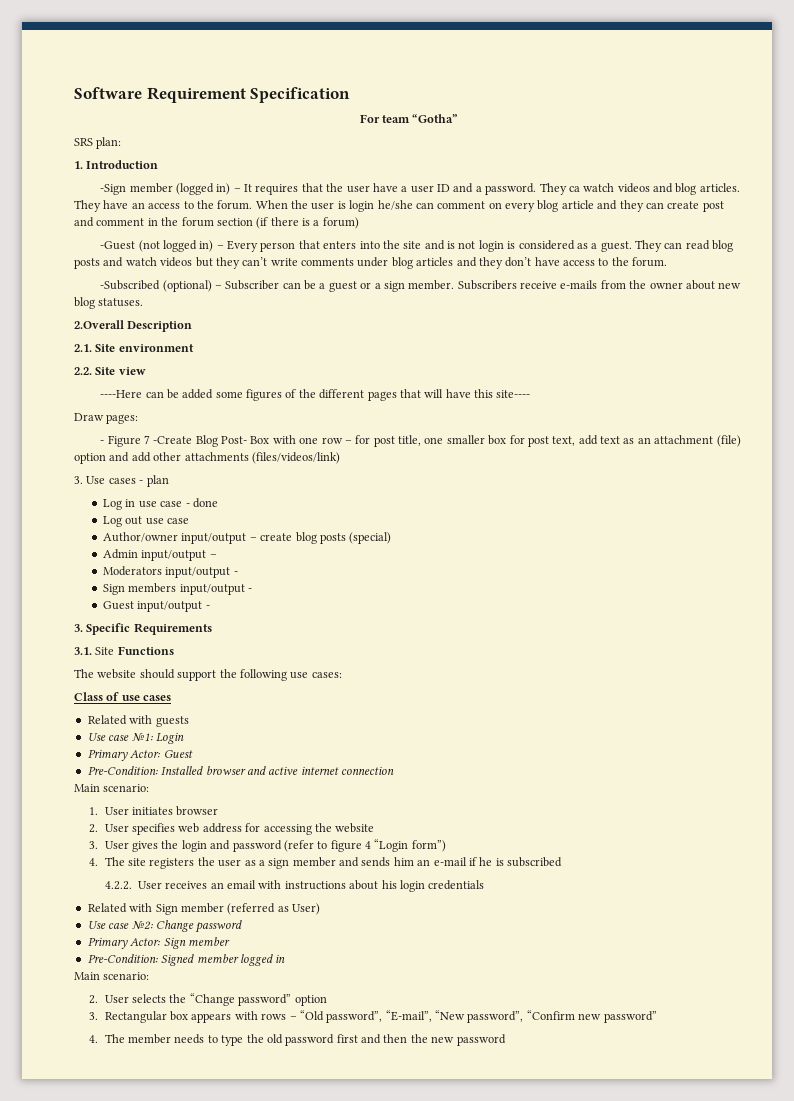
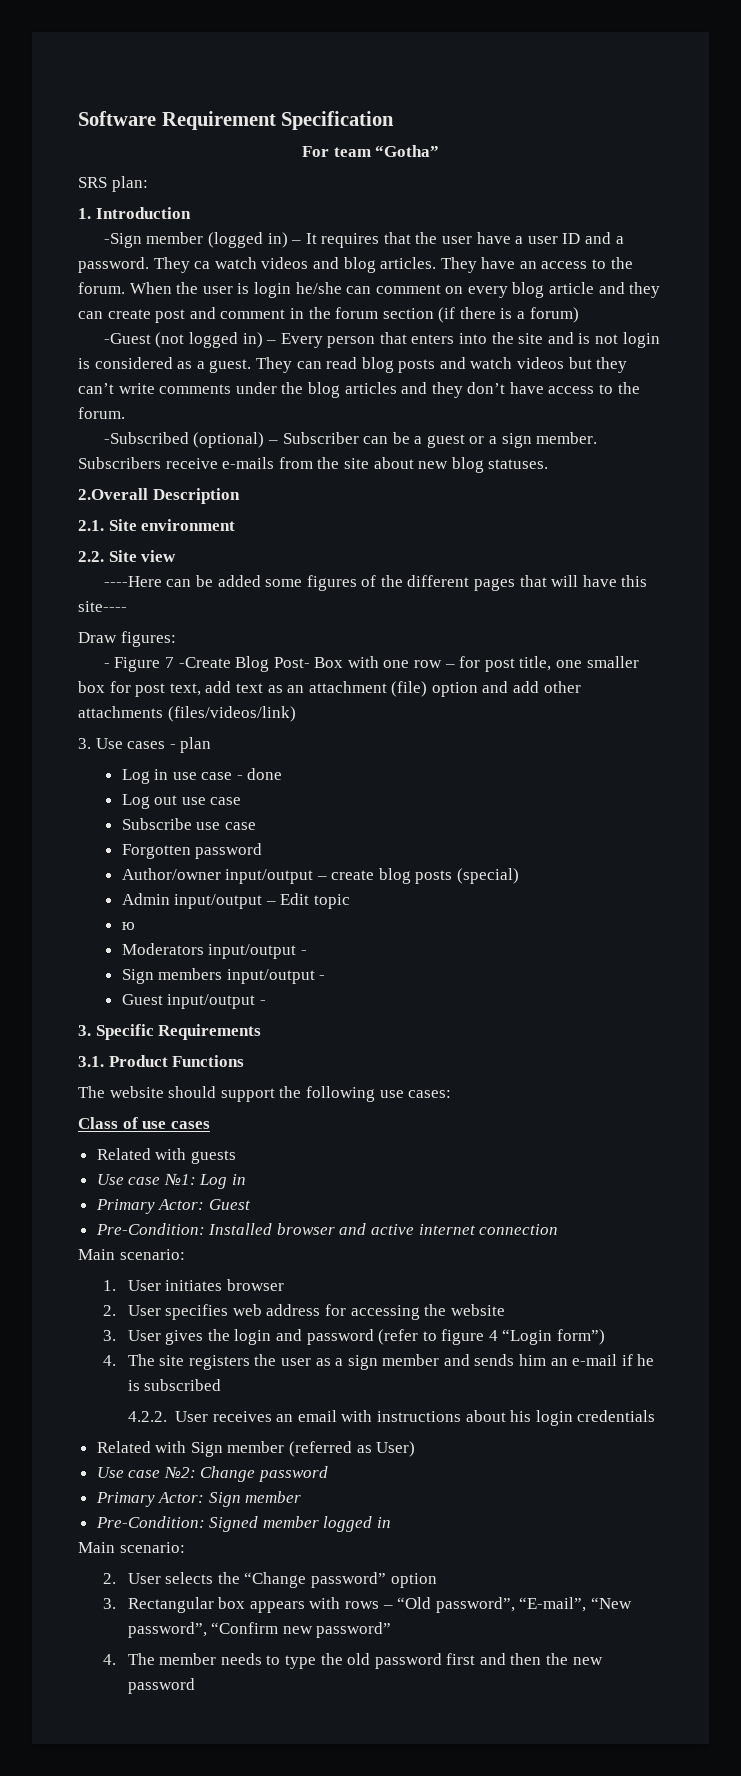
- They can read blog posts and watch videos but they can’t write comments under blog articles and they don’t have access to the forum.
+ They can read blog posts and watch videos but they can’t write comments under the blog articles and they don’t have access to the forum.
- Subscribers receive e-mails from the owner about new blog statuses.
+ Subscribers receive e-mails from the site about new blog statuses.
- Draw pages:
+ Draw figures:
+ Subscribe use case
+ Forgotten password
- Admin input/output –
+ Admin input/output – Edit topic
+ ю
- 3.1. Site Functions
+ 3.1. Product Functions
- Use case №1: Login
+ Use case №1: Log in

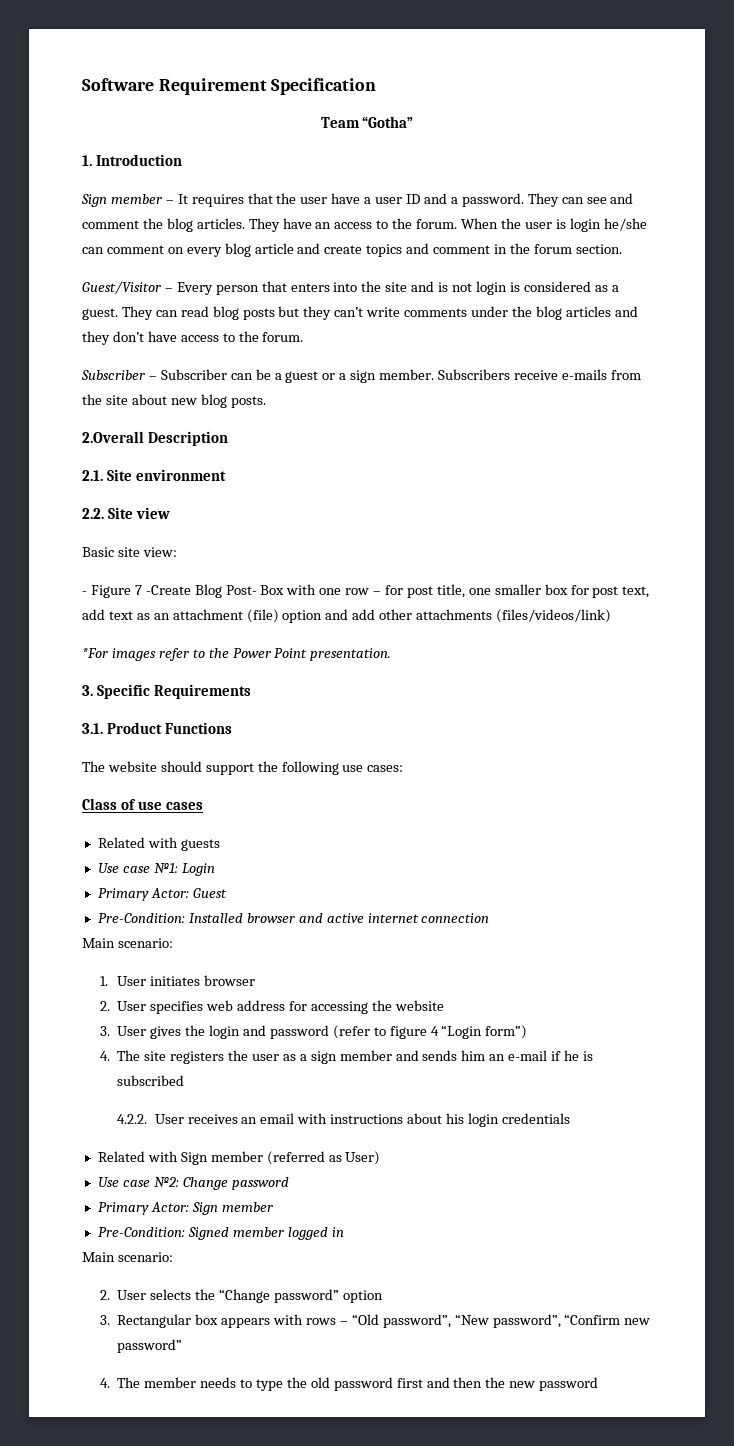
- For team “Gotha”
+ Team “Gotha”
- SRS plan:
- -Sign member (logged in) – It requires that the user have a user ID and a password.
+ Sign member – It requires that the user have a user ID and a password.
- They ca watch videos and blog articles.
+ They can see and comment the blog articles.
- When the user is login he/she can comment on every blog article and they can create post and comment in the forum section (if there is a forum)
- -Guest (not logged in) – Every person that enters into the site and is not login is considered as a guest.
+ When the user is login he/she can comment on every blog article and create topics and comment in the forum section.
+ Guest/Visitor – Every person that enters into the site and is not login is considered as a guest.
- They can read blog posts and watch videos but they can’t write comments under the blog articles and they don’t have access to the forum.
+ They can read blog posts but they can’t write comments under the blog articles and they don’t have access to the forum.
- -Subscribed (optional) – Subscriber can be a guest or a sign member.
+ Subscriber – Subscriber can be a guest or a sign member.
- Subscribers receive e-mails from the site about new blog statuses.
+ Subscribers receive e-mails from the site about new blog posts.
- ----Here can be added some figures of the different pages that will have this site----
- Draw figures:
+ Basic site view:
- 3. Use cases - plan
- Log in use case - done
- Log out use case
- Subscribe use case
- Forgotten password
- Author/owner input/output – create blog posts (special)
- Admin input/output – Edit topic
- ю
- Moderators input/output -
- Sign members input/output -
- Guest input/output -
+ *For images refer to the Power Point presentation.
- Use case №1: Log in
+ Use case №1: Login
- 3. Rectangular box appears with rows – “Old password”, “E-mail”, “New password”, “Confirm new password”
+ 3. Rectangular box appears with rows – “Old password”, “New password”, “Confirm new password”

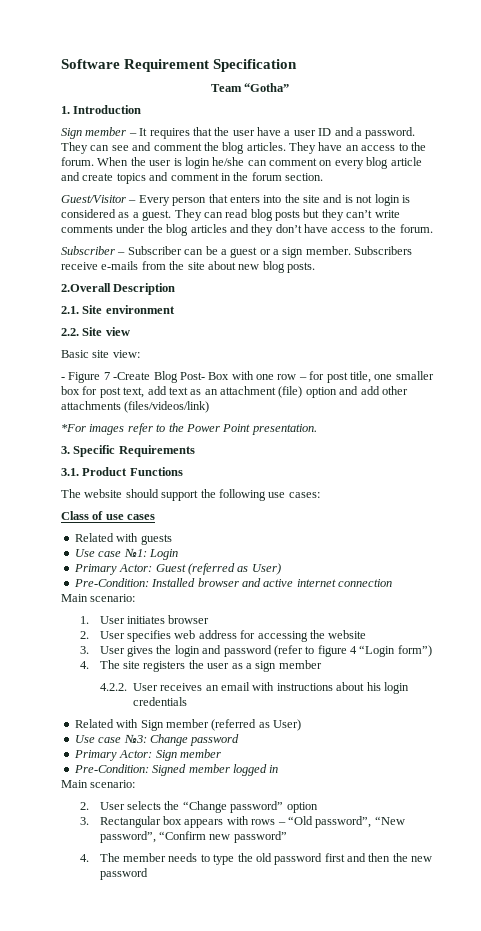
- Primary Actor: Guest
+ Primary Actor: Guest (referred as User)
- 4. The site registers the user as a sign member and sends him an e-mail if he is subscribed
+ 4. The site registers the user as a sign member
- Use case №2: Change password
+ Use case №3: Change password

